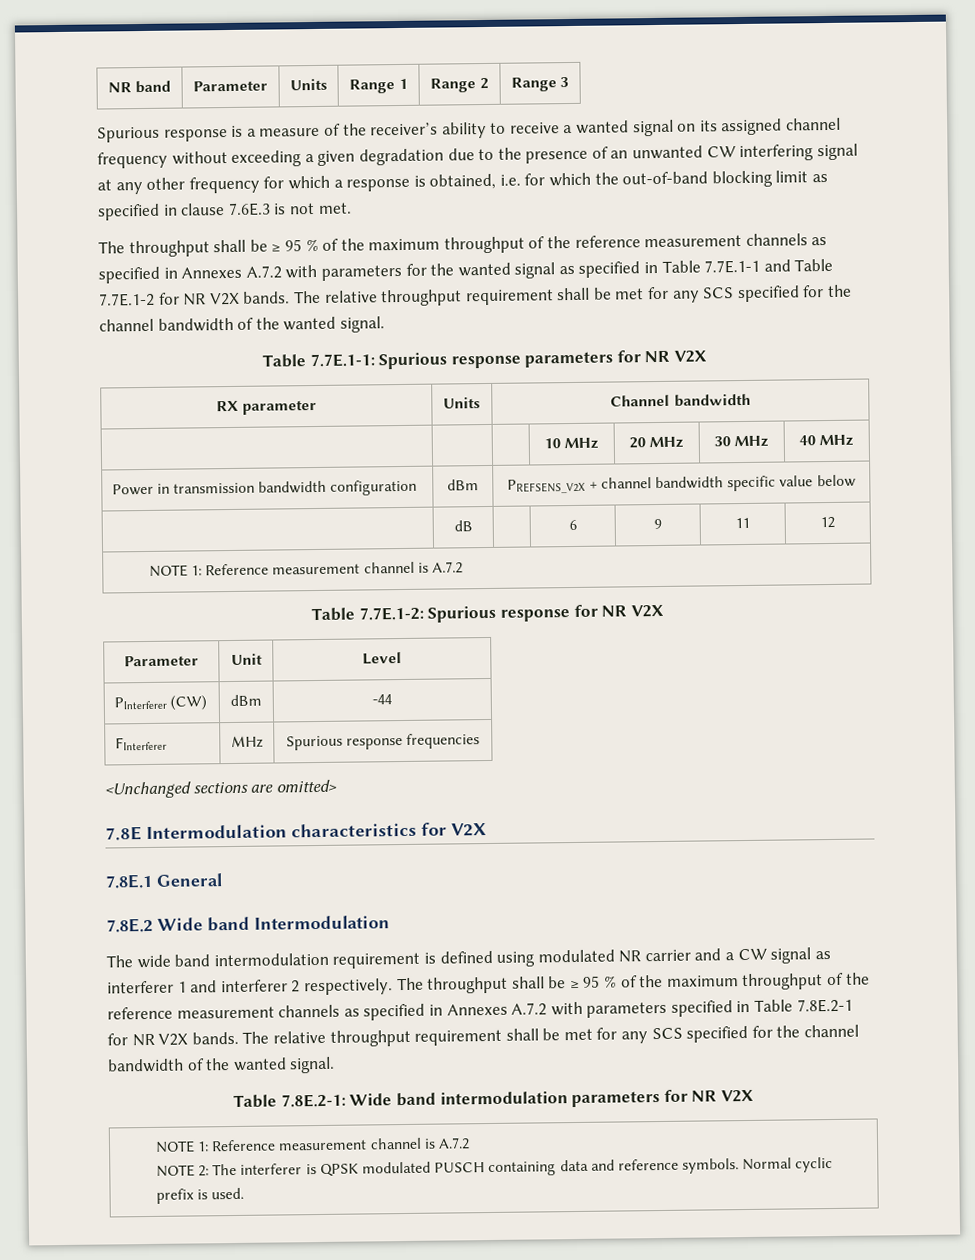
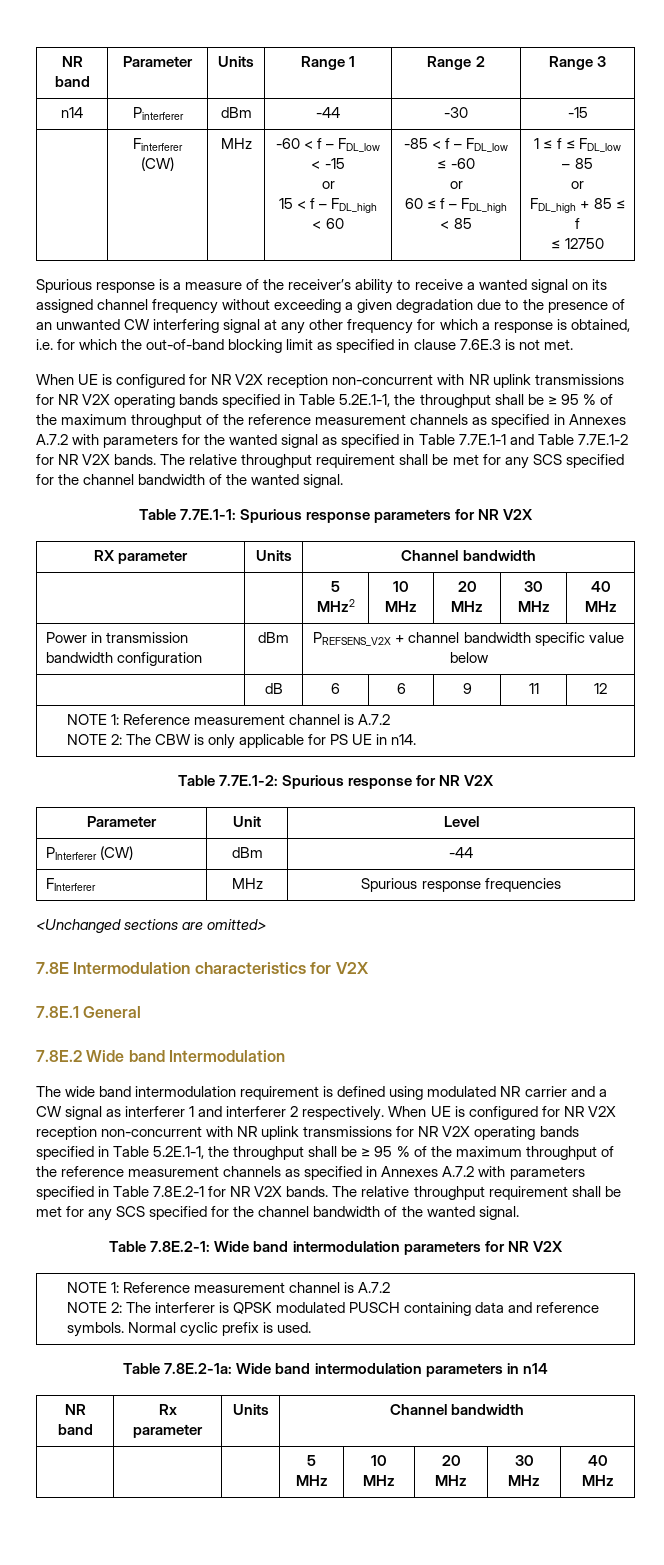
+ n14 | Pinterferer | dBm | -44 | -30 | -15
+ | Finterferer (CW) | MHz | -60 < f – FDL_low < -15
+ or
+ 15 < f – FDL_high < 60 | -85 < f – FDL_low ≤ -60
+ or
+ 60 ≤ f – FDL_high < 85 | 1 ≤ f ≤ FDL_low – 85
+ or
+ FDL_high + 85 ≤ f
+ ≤ 12750
- The throughput shall be ≥ 95 % of the maximum throughput of the reference measurement channels as specified in Annexes A.7.2 with parameters for the wanted signal as specified in Table 7.7E.1-1 and Table 7.7E.1-2 for NR V2X bands.
+ When UE is configured for NR V2X reception non-concurrent with NR uplink transmissions for NR V2X operating bands specified in Table 5.2E.1-1, the throughput shall be ≥ 95 % of the maximum throughput of the reference measurement channels as specified in Annexes A.7.2 with parameters for the wanted signal as specified in Table 7.7E.1-1 and Table 7.7E.1-2 for NR V2X bands.
- | | | 10 MHz | 20 MHz | 30 MHz | 40 MHz
+ | | 5 MHz2 | 10 MHz | 20 MHz | 30 MHz | 40 MHz
- | dB | | 6 | 9 | 11 | 12
+ | dB | 6 | 6 | 9 | 11 | 12
  NOTE 1: Reference measurement channel is A.7.2
+ NOTE 2: The CBW is only applicable for PS UE in n14.
- The throughput shall be ≥ 95 % of the maximum throughput of the reference measurement channels as specified in Annexes A.7.2 with parameters specified in Table 7.8E.2-1 for NR V2X bands.
+ When UE is configured for NR V2X reception non-concurrent with NR uplink transmissions for NR V2X operating bands specified in Table 5.2E.1-1, the throughput shall be ≥ 95 % of the maximum throughput of the reference measurement channels as specified in Annexes A.7.2 with parameters specified in Table 7.8E.2-1 for NR V2X bands.
+ Table 7.8E.2-1a: Wide band intermodulation parameters in n14
+ NR band | Rx parameter | Units | Channel bandwidth
+ | | | 5 MHz | 10 MHz | 20 MHz | 30 MHz | 40 MHz

